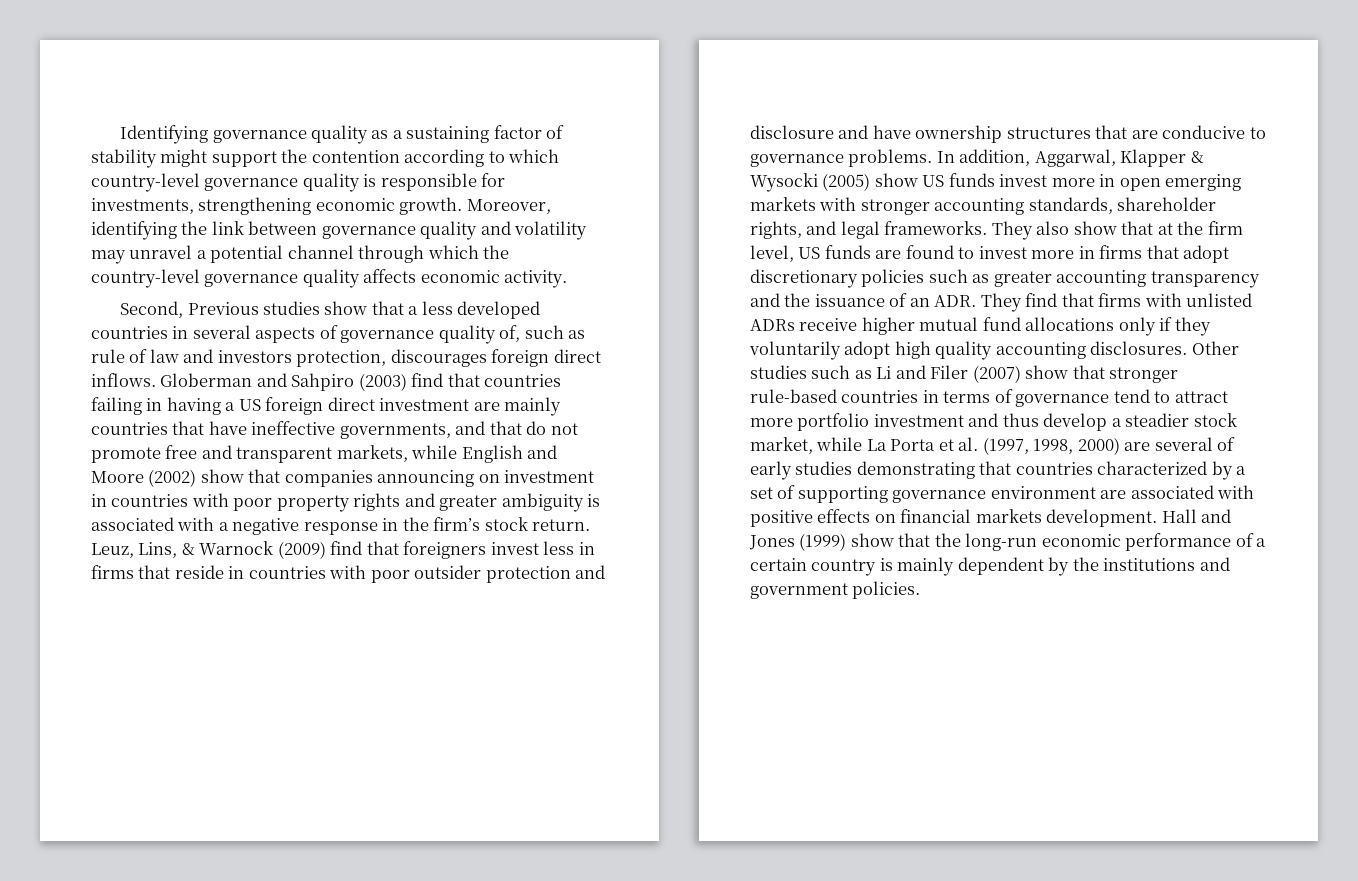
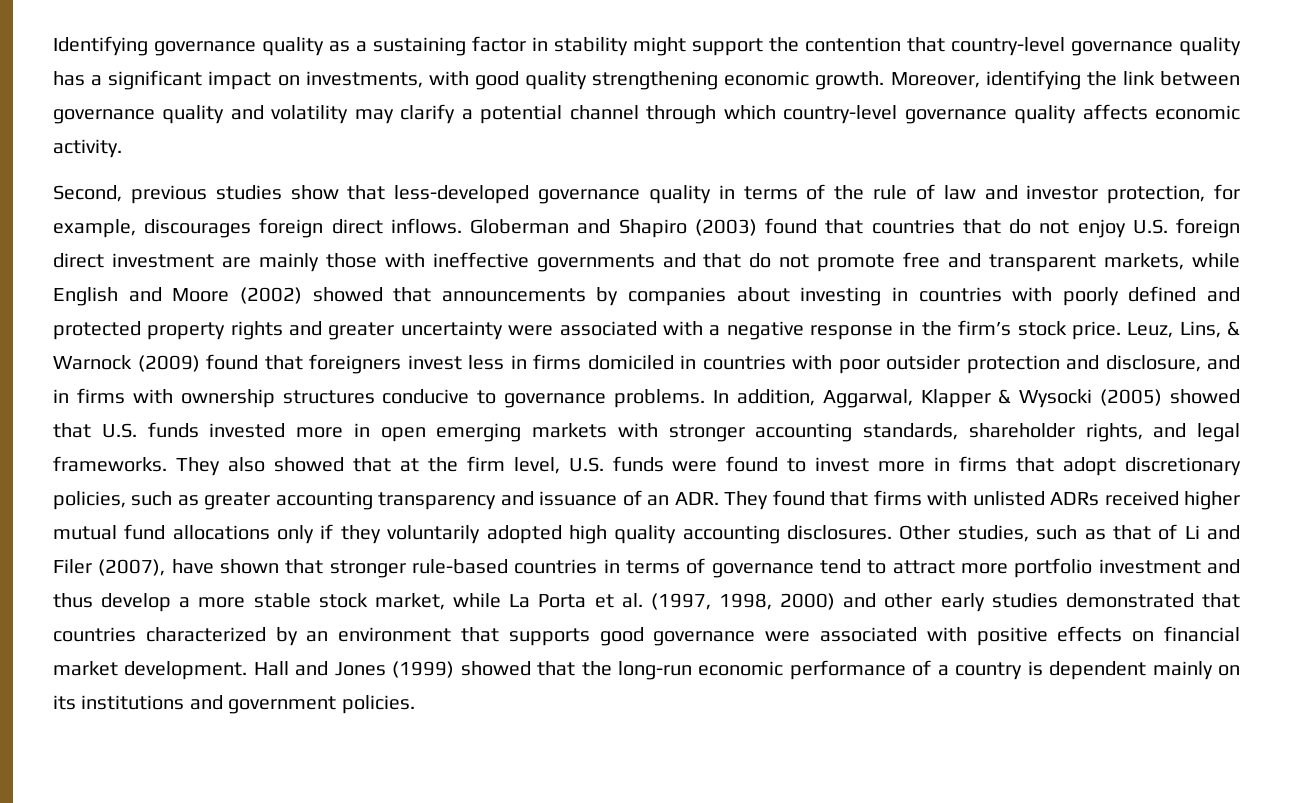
- Identifying governance quality as a sustaining factor of stability might support the contention according to which country-level governance quality is responsible for investments, strengthening economic growth.
+ Identifying governance quality as a sustaining factor in stability might support the contention that country-level governance quality has a significant impact on investments, with good quality strengthening economic growth.
- Moreover, identifying the link between governance quality and volatility may unravel a potential channel through which the country-level governance quality affects economic activity.
+ Moreover, identifying the link between governance quality and volatility may clarify a potential channel through which country-level governance quality affects economic activity.
- Second, Previous studies show that a less developed countries in several aspects of governance quality of, such as rule of law and investors protection, discourages foreign direct inflows.
+ Second, previous studies show that less-developed governance quality in terms of the rule of law and investor protection, for example, discourages foreign direct inflows.
- Globerman and Sahpiro (2003) find that countries failing in having a US foreign direct investment are mainly countries that have ineffective governments, and that do not promote free and transparent markets, while English and Moore (2002) show that companies announcing on investment in countries with poor property rights and greater ambiguity is associated with a negative response in the firm’s stock return.
+ Globerman and Shapiro (2003) found that countries that do not enjoy U.S. foreign direct investment are mainly those with ineffective governments and that do not promote free and transparent markets, while English and Moore (2002) showed that announcements by companies about investing in countries with poorly defined and protected property rights and greater uncertainty were associated with a negative response in the firm’s stock price.
- Leuz, Lins, & Warnock (2009) find that foreigners invest less in firms that reside in countries with poor outsider protection and disclosure and have ownership structures that are conducive to governance problems.
+ Leuz, Lins, & Warnock (2009) found that foreigners invest less in firms domiciled in countries with poor outsider protection and disclosure, and in firms with ownership structures conducive to governance problems.
- In addition, Aggarwal, Klapper & Wysocki (2005) show US funds invest more in open emerging markets with stronger accounting standards, shareholder rights, and legal frameworks.
+ In addition, Aggarwal, Klapper & Wysocki (2005) showed that U.S. funds invested more in open emerging markets with stronger accounting standards, shareholder rights, and legal frameworks.
- They also show that at the firm level, US funds are found to invest more in firms that adopt discretionary policies such as greater accounting transparency and the issuance of an ADR. They find that firms with unlisted ADRs receive higher mutual fund allocations only if they voluntarily adopt high quality accounting disclosures.
+ They also showed that at the firm level, U.S. funds were found to invest more in firms that adopt discretionary policies, such as greater accounting transparency and issuance of an ADR. They found that firms with unlisted ADRs received higher mutual fund allocations only if they voluntarily adopted high quality accounting disclosures.
- Other studies such as Li and Filer (2007) show that stronger rule-based countries in terms of governance tend to attract more portfolio investment and thus develop a steadier stock market, while La Porta et al. (1997, 1998, 2000) are several of early studies demonstrating that countries characterized by a set of supporting governance environment are associated with positive effects on financial markets development.
+ Other studies, such as that of Li and Filer (2007), have shown that stronger rule-based countries in terms of governance tend to attract more portfolio investment and thus develop a more stable stock market, while La Porta et al. (1997, 1998, 2000) and other early studies demonstrated that countries characterized by an environment that supports good governance were associated with positive effects on financial market development.
- Hall and Jones (1999) show that the long-run economic performance of a certain country is mainly dependent by the institutions and government policies.
+ Hall and Jones (1999) showed that the long-run economic performance of a country is dependent mainly on its institutions and government policies.

